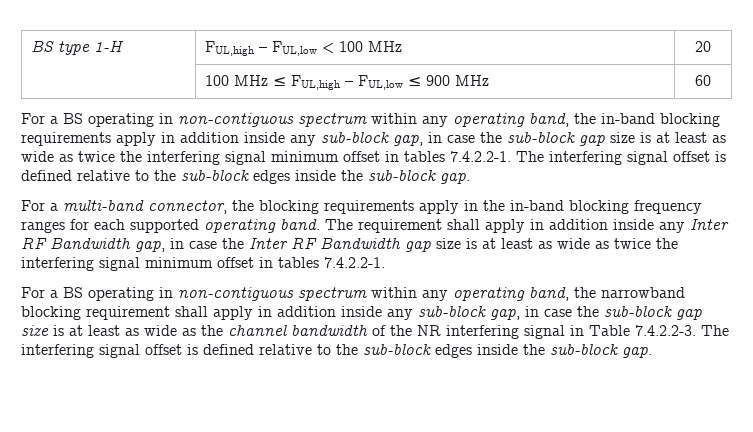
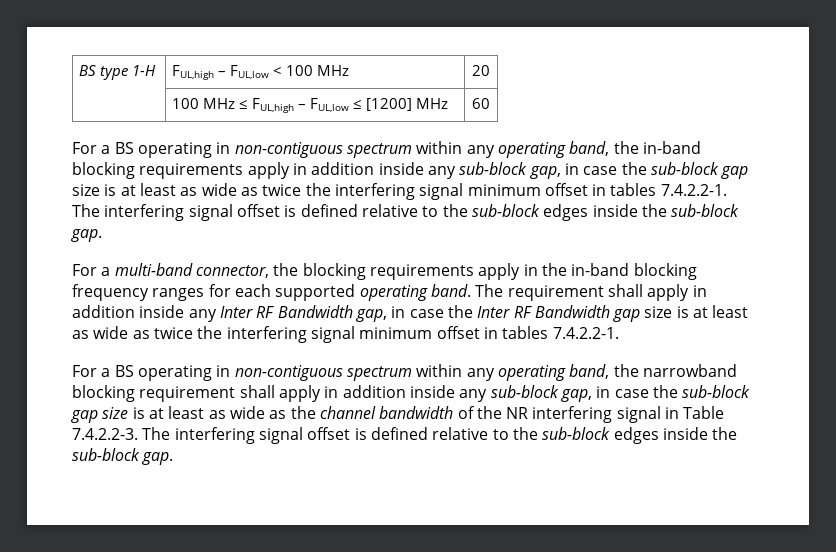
- | 100 MHz ≤ FUL,high – FUL,low ≤ 900 MHz | 60
+ | 100 MHz ≤ FUL,high – FUL,low ≤ [1200] MHz | 60

